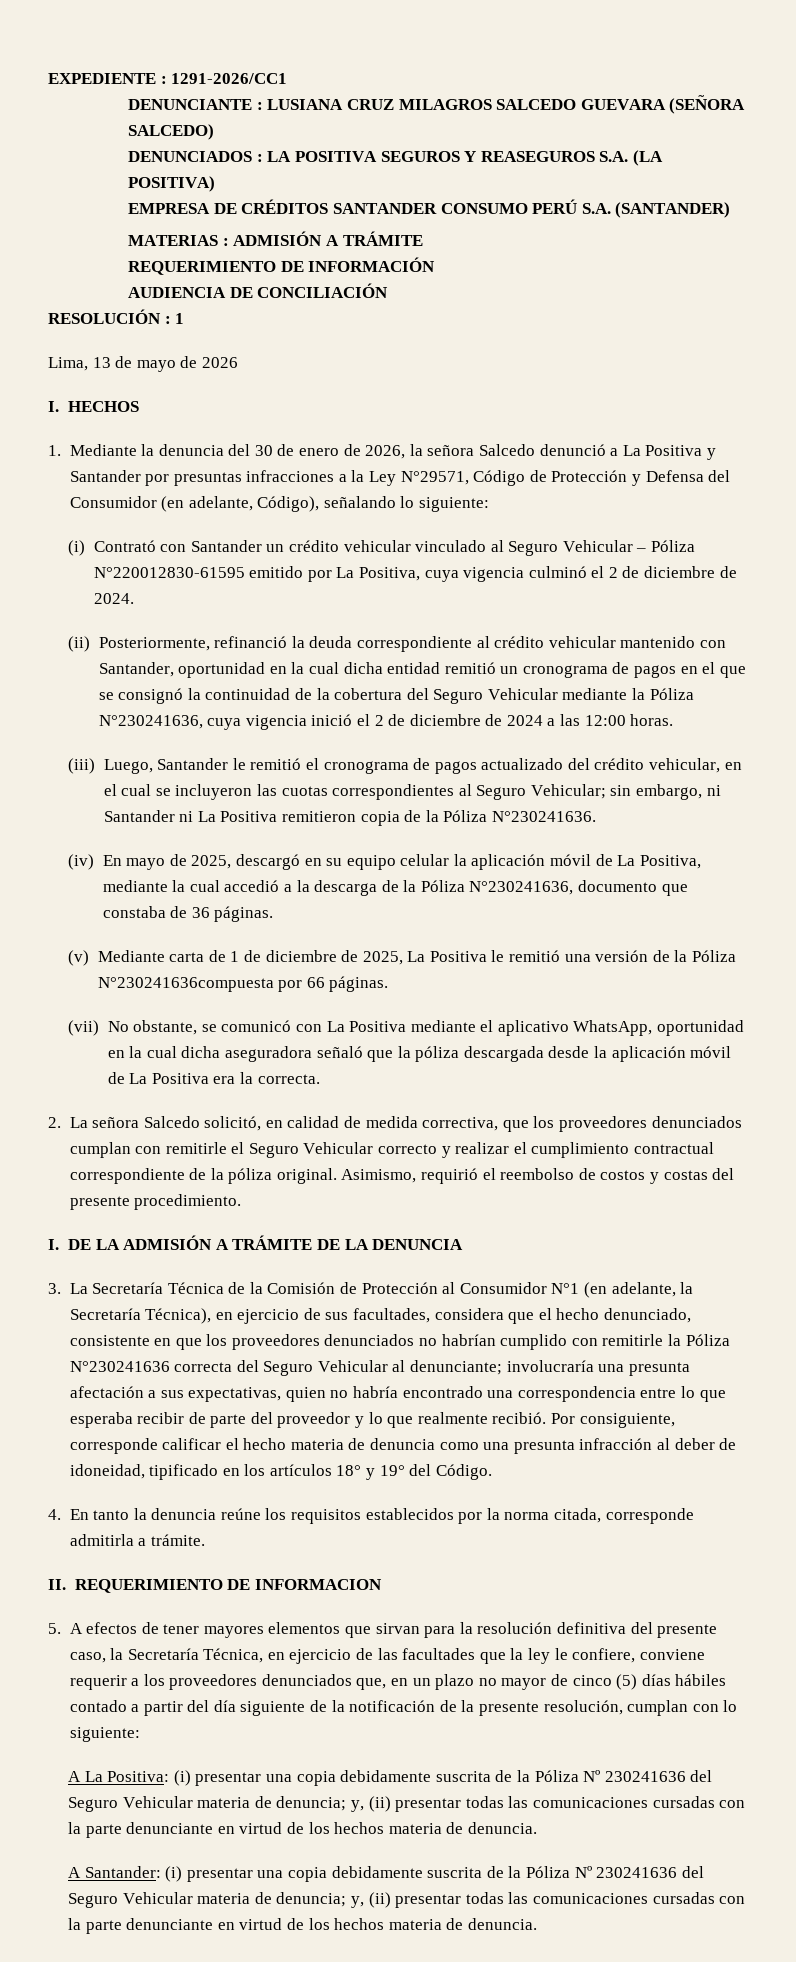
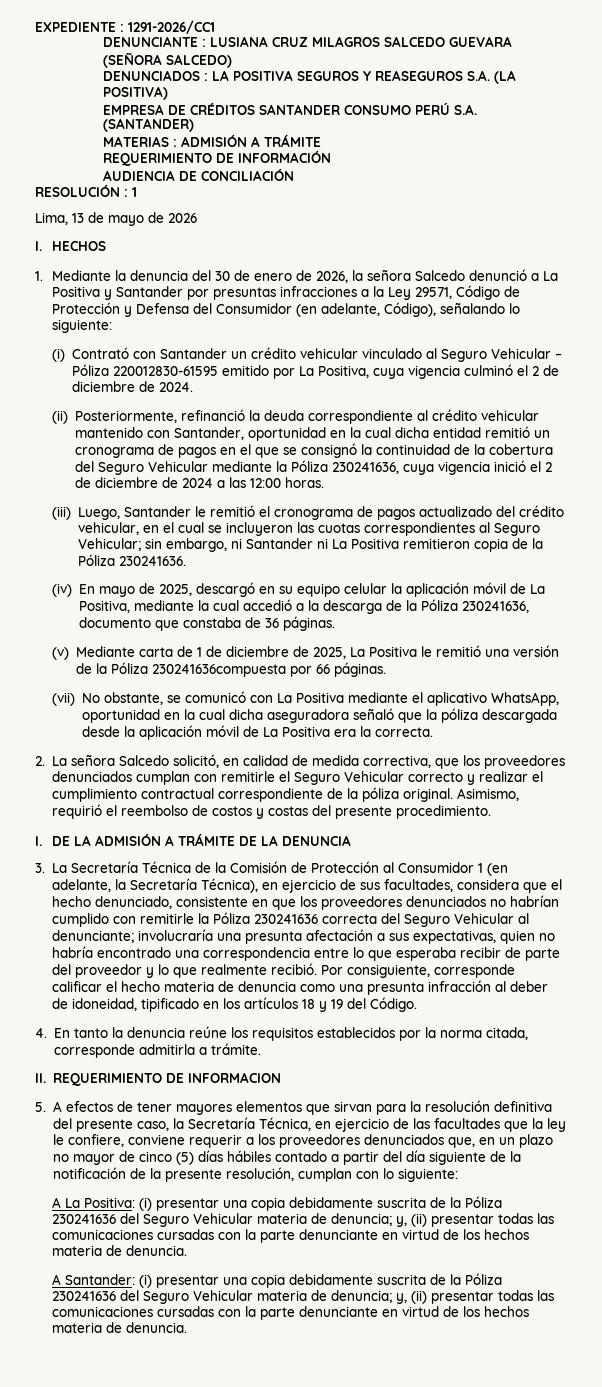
- 1. Mediante la denuncia del 30 de enero de 2026, la señora Salcedo denunció a La Positiva y Santander por presuntas infracciones a la Ley N°29571, Código de Protección y Defensa del Consumidor (en adelante, Código), señalando lo siguiente:
+ 1. Mediante la denuncia del 30 de enero de 2026, la señora Salcedo denunció a La Positiva y Santander por presuntas infracciones a la Ley 29571, Código de Protección y Defensa del Consumidor (en adelante, Código), señalando lo siguiente:
- (i) Contrató con Santander un crédito vehicular vinculado al Seguro Vehicular – Póliza N°220012830-61595 emitido por La Positiva, cuya vigencia culminó el 2 de diciembre de 2024.
+ (i) Contrató con Santander un crédito vehicular vinculado al Seguro Vehicular – Póliza 220012830-61595 emitido por La Positiva, cuya vigencia culminó el 2 de diciembre de 2024.
- (ii) Posteriormente, refinanció la deuda correspondiente al crédito vehicular mantenido con Santander, oportunidad en la cual dicha entidad remitió un cronograma de pagos en el que se consignó la continuidad de la cobertura del Seguro Vehicular mediante la Póliza N°230241636, cuya vigencia inició el 2 de diciembre de 2024 a las 12:00 horas.
+ (ii) Posteriormente, refinanció la deuda correspondiente al crédito vehicular mantenido con Santander, oportunidad en la cual dicha entidad remitió un cronograma de pagos en el que se consignó la continuidad de la cobertura del Seguro Vehicular mediante la Póliza 230241636, cuya vigencia inició el 2 de diciembre de 2024 a las 12:00 horas.
- (iii) Luego, Santander le remitió el cronograma de pagos actualizado del crédito vehicular, en el cual se incluyeron las cuotas correspondientes al Seguro Vehicular; sin embargo, ni Santander ni La Positiva remitieron copia de la Póliza N°230241636.
+ (iii) Luego, Santander le remitió el cronograma de pagos actualizado del crédito vehicular, en el cual se incluyeron las cuotas correspondientes al Seguro Vehicular; sin embargo, ni Santander ni La Positiva remitieron copia de la Póliza 230241636.
- (iv) En mayo de 2025, descargó en su equipo celular la aplicación móvil de La Positiva, mediante la cual accedió a la descarga de la Póliza N°230241636, documento que constaba de 36 páginas.
+ (iv) En mayo de 2025, descargó en su equipo celular la aplicación móvil de La Positiva, mediante la cual accedió a la descarga de la Póliza 230241636, documento que constaba de 36 páginas.
- (v) Mediante carta de 1 de diciembre de 2025, La Positiva le remitió una versión de la Póliza N°230241636compuesta por 66 páginas.
+ (v) Mediante carta de 1 de diciembre de 2025, La Positiva le remitió una versión de la Póliza 230241636compuesta por 66 páginas.
- 3. La Secretaría Técnica de la Comisión de Protección al Consumidor N°1 (en adelante, la Secretaría Técnica), en ejercicio de sus facultades, considera que el hecho denunciado, consistente en que los proveedores denunciados no habrían cumplido con remitirle la Póliza N°230241636 correcta del Seguro Vehicular al denunciante;
+ 3. La Secretaría Técnica de la Comisión de Protección al Consumidor 1 (en adelante, la Secretaría Técnica), en ejercicio de sus facultades, considera que el hecho denunciado, consistente en que los proveedores denunciados no habrían cumplido con remitirle la Póliza 230241636 correcta del Seguro Vehicular al denunciante;
- Por consiguiente, corresponde calificar el hecho materia de denuncia como una presunta infracción al deber de idoneidad, tipificado en los artículos 18° y 19° del Código.
+ Por consiguiente, corresponde calificar el hecho materia de denuncia como una presunta infracción al deber de idoneidad, tipificado en los artículos 18 y 19 del Código.
- A La Positiva: (i) presentar una copia debidamente suscrita de la Póliza Nº 230241636 del Seguro Vehicular materia de denuncia; y, (ii) presentar todas las comunicaciones cursadas con la parte denunciante en virtud de los hechos materia de denuncia.
+ A La Positiva: (i) presentar una copia debidamente suscrita de la Póliza 230241636 del Seguro Vehicular materia de denuncia; y, (ii) presentar todas las comunicaciones cursadas con la parte denunciante en virtud de los hechos materia de denuncia.
- A Santander: (i) presentar una copia debidamente suscrita de la Póliza Nº 230241636 del Seguro Vehicular materia de denuncia; y, (ii) presentar todas las comunicaciones cursadas con la parte denunciante en virtud de los hechos materia de denuncia.
+ A Santander: (i) presentar una copia debidamente suscrita de la Póliza 230241636 del Seguro Vehicular materia de denuncia; y, (ii) presentar todas las comunicaciones cursadas con la parte denunciante en virtud de los hechos materia de denuncia.

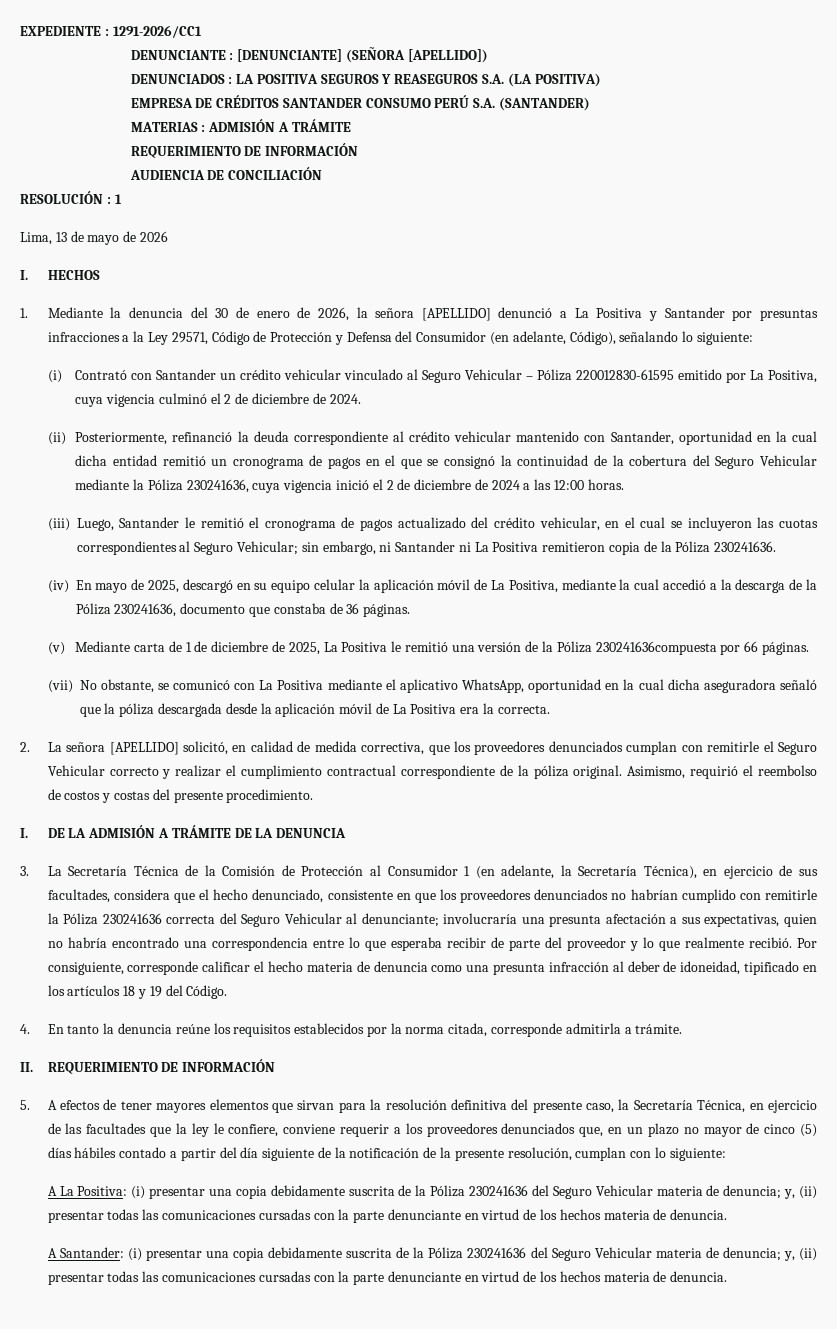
- DENUNCIANTE : LUSIANA CRUZ MILAGROS SALCEDO GUEVARA (SEÑORA SALCEDO)
+ DENUNCIANTE : [DENUNCIANTE] (SEÑORA [APELLIDO])
- 1. Mediante la denuncia del 30 de enero de 2026, la señora Salcedo denunció a La Positiva y Santander por presuntas infracciones a la Ley 29571, Código de Protección y Defensa del Consumidor (en adelante, Código), señalando lo siguiente:
+ 1. Mediante la denuncia del 30 de enero de 2026, la señora [APELLIDO] denunció a La Positiva y Santander por presuntas infracciones a la Ley 29571, Código de Protección y Defensa del Consumidor (en adelante, Código), señalando lo siguiente:
- 2. La señora Salcedo solicitó, en calidad de medida correctiva, que los proveedores denunciados cumplan con remitirle el Seguro Vehicular correcto y realizar el cumplimiento contractual correspondiente de la póliza original.
+ 2. La señora [APELLIDO] solicitó, en calidad de medida correctiva, que los proveedores denunciados cumplan con remitirle el Seguro Vehicular correcto y realizar el cumplimiento contractual correspondiente de la póliza original.
- II. REQUERIMIENTO DE INFORMACION
+ II. REQUERIMIENTO DE INFORMACIÓN

